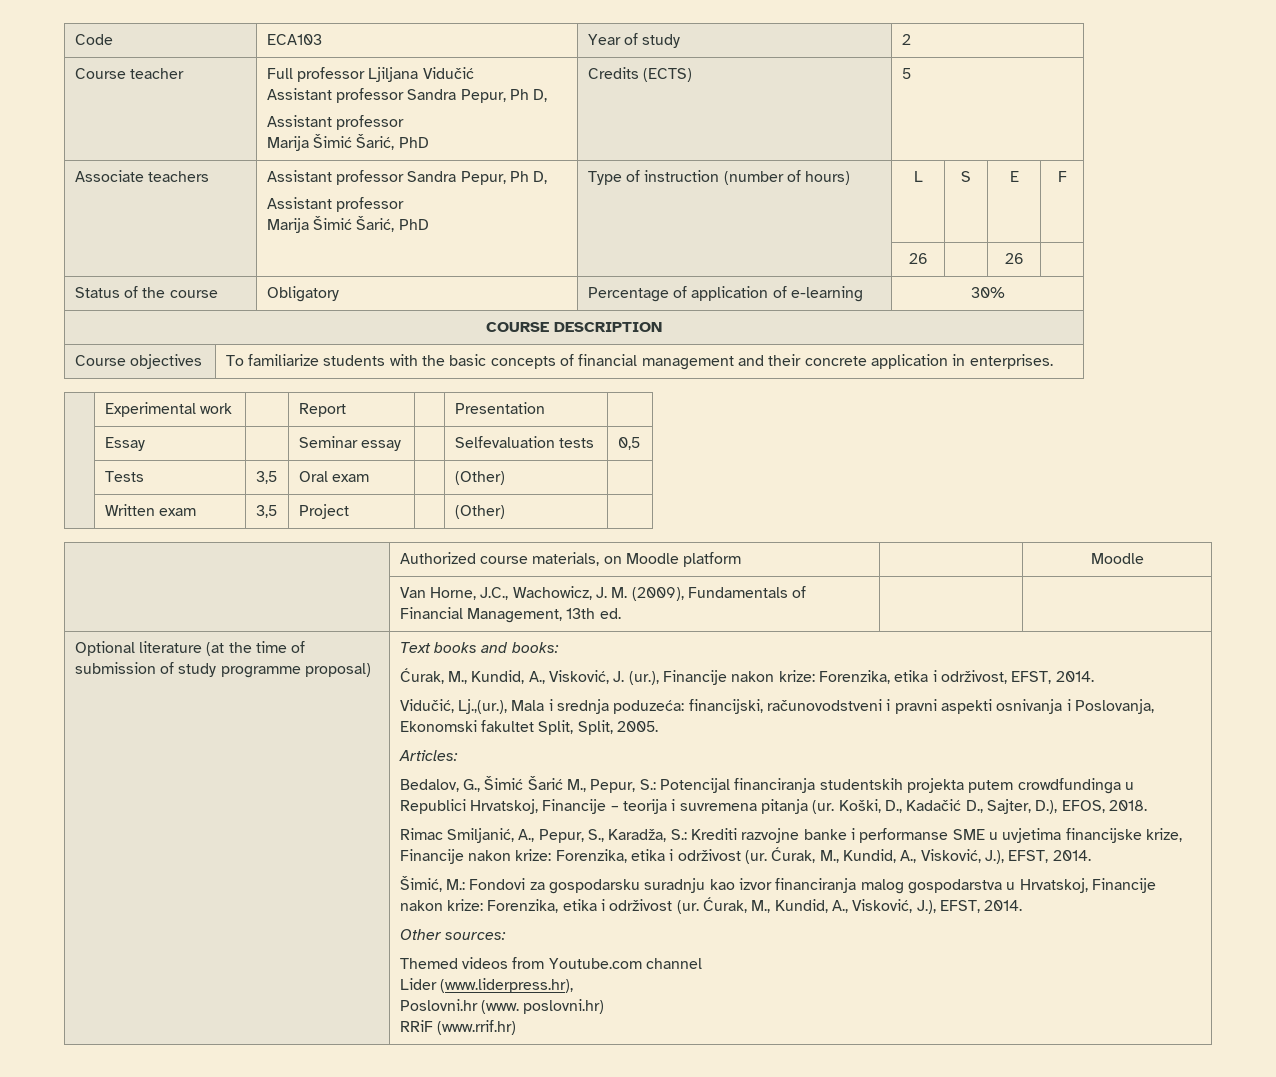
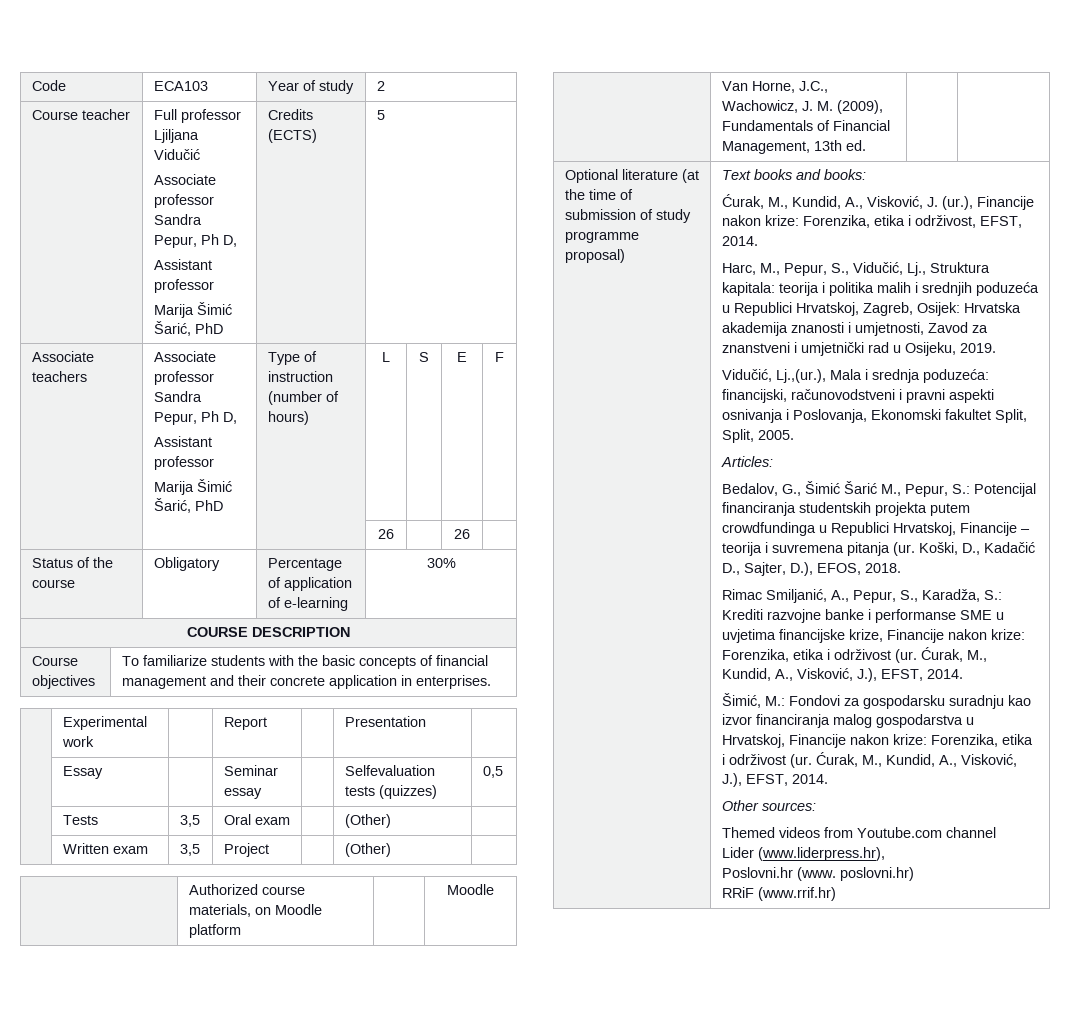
  Course teacher | Full professor Ljiljana Vidučić
- Assistant professor Sandra Pepur, Ph D,
+ Associate professor Sandra Pepur, Ph D,
- Associate teachers | Assistant professor Sandra Pepur, Ph D,
+ Associate teachers | Associate professor Sandra Pepur, Ph D,
- | Essay | | Seminar essay | | Selfevaluation tests | 0,5
+ | Essay | | Seminar essay | | Selfevaluation tests (quizzes) | 0,5
+ Harc, M., Pepur, S., Vidučić, Lj., Struktura kapitala: teorija i politika malih i srednjih poduzeća u Republici Hrvatskoj, Zagreb, Osijek: Hrvatska akademija znanosti i umjetnosti, Zavod za znanstveni i umjetnički rad u Osijeku, 2019.

